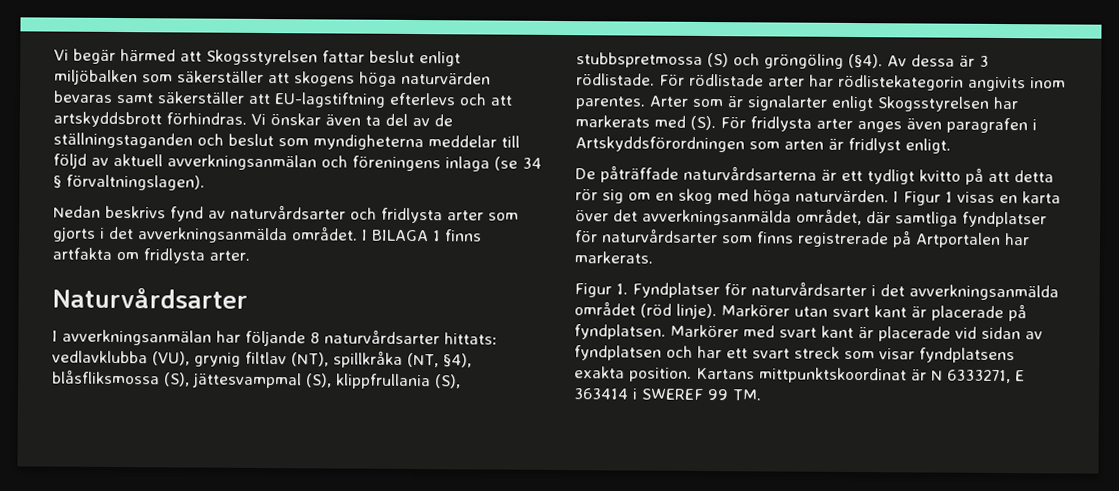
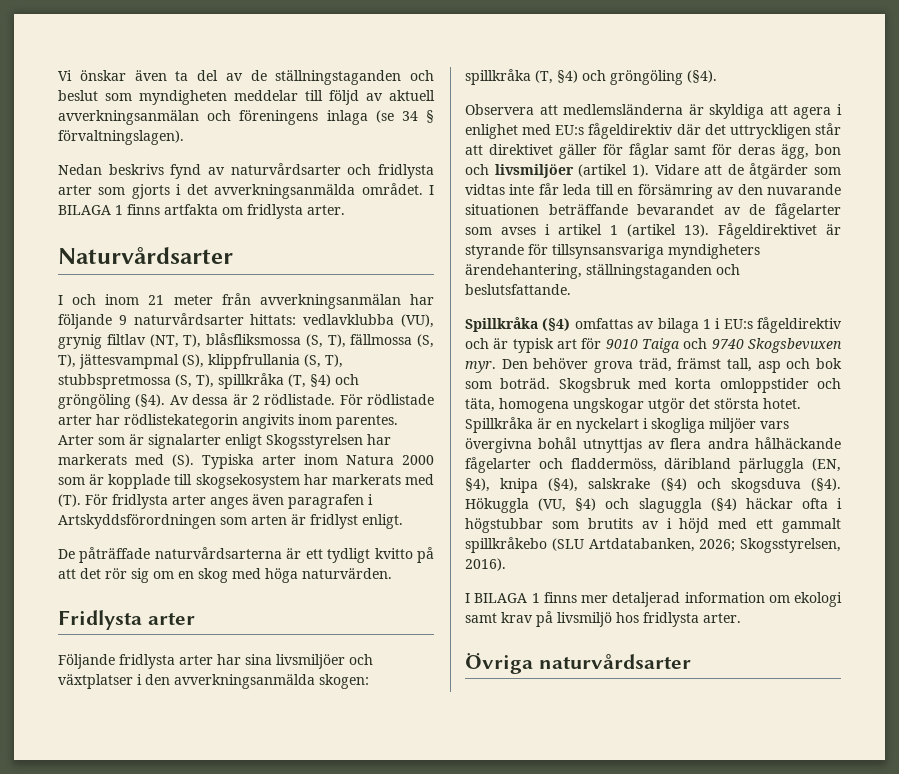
- Vi begär härmed att Skogsstyrelsen fattar beslut enligt miljöbalken som säkerställer att skogens höga naturvärden bevaras samt säkerställer att EU-lagstiftning efterlevs och att artskyddsbrott förhindras. Vi önskar även ta del av de ställningstaganden och beslut som myndigheterna meddelar till följd av aktuell avverkningsanmälan och föreningens inlaga (se 34 § förvaltningslagen).
+ Vi önskar även ta del av de ställningstaganden och beslut som myndigheten meddelar till följd av aktuell avverkningsanmälan och föreningens inlaga (se 34 § förvaltningslagen).
- I avverkningsanmälan har följande 8 naturvårdsarter hittats: vedlavklubba (VU), grynig filtlav (NT), spillkråka (NT, §4), blåsfliksmossa (S), jättesvampmal (S), klippfrullania (S), stubbspretmossa (S) och gröngöling (§4).
+ I och inom 21 meter från avverkningsanmälan har följande 9 naturvårdsarter hittats: vedlavklubba (VU), grynig filtlav (NT, T), blåsfliksmossa (S, T), fällmossa (S, T), jättesvampmal (S), klippfrullania (S, T), stubbspretmossa (S, T), spillkråka (T, §4) och gröngöling (§4).
- Av dessa är 3 rödlistade.
+ Av dessa är 2 rödlistade.
- Arter som är signalarter enligt Skogsstyrelsen har markerats med (S). För fridlysta arter anges även paragrafen i Artskyddsförordningen som arten är fridlyst enligt.
+ Arter som är signalarter enligt Skogsstyrelsen har markerats med (S). Typiska arter inom Natura 2000 som är kopplade till skogsekosystem har markerats med (T). För fridlysta arter anges även paragrafen i Artskyddsförordningen som arten är fridlyst enligt.
- De påträffade naturvårdsarterna är ett tydligt kvitto på att detta rör sig om en skog med höga naturvärden. I Figur 1 visas en karta över det avverkningsanmälda området, där samtliga fyndplatser för naturvårdsarter som finns registrerade på Artportalen har markerats.
- Figur 1. Fyndplatser för naturvårdsarter i det avverkningsanmälda området (röd linje). Markörer utan svart kant är placerade på fyndplatsen. Markörer med svart kant är placerade vid sidan av fyndplatsen och har ett svart streck som visar fyndplatsens exakta position. Kartans mittpunktskoordinat är N 6333271, E 363414 i SWEREF 99 TM.
+ De påträffade naturvårdsarterna är ett tydligt kvitto på att det rör sig om en skog med höga naturvärden.
+ Fridlysta arter
+ Följande fridlysta arter har sina livsmiljöer och växtplatser i den avverkningsanmälda skogen: spillkråka (T, §4) och gröngöling (§4).
+ Observera att medlemsländerna är skyldiga att agera i enlighet med EU:s fågeldirektiv där det uttryckligen står att direktivet gäller för fåglar samt för deras ägg, bon och livsmiljöer (artikel 1). Vidare att de åtgärder som vidtas inte får leda till en försämring av den nuvarande situationen beträffande bevarandet av de fågelarter som avses i artikel 1 (artikel 13). Fågeldirektivet är styrande för tillsynsansvariga myndigheters ärendehantering, ställningstaganden och beslutsfattande.
+ Spillkråka (§4) omfattas av bilaga 1 i EU:s fågeldirektiv och är typisk art för 9010 Taiga och 9740 Skogsbevuxen myr. Den behöver grova träd, främst tall, asp och bok som boträd. Skogsbruk med korta omloppstider och täta, homogena ungskogar utgör det största hotet. Spillkråka är en nyckelart i skogliga miljöer vars övergivna bohål utnyttjas av flera andra hålhäckande fågelarter och fladdermöss, däribland pärluggla (EN, §4), knipa (§4), salskrake (§4) och skogsduva (§4). Hökuggla (VU, §4) och slaguggla (§4) häckar ofta i högstubbar som brutits av i höjd med ett gammalt spillkråkebo (SLU Artdatabanken, 2026; Skogsstyrelsen, 2016).
+ I BILAGA 1 finns mer detaljerad information om ekologi samt krav på livsmiljö hos fridlysta arter.
+ Övriga naturvårdsarter

